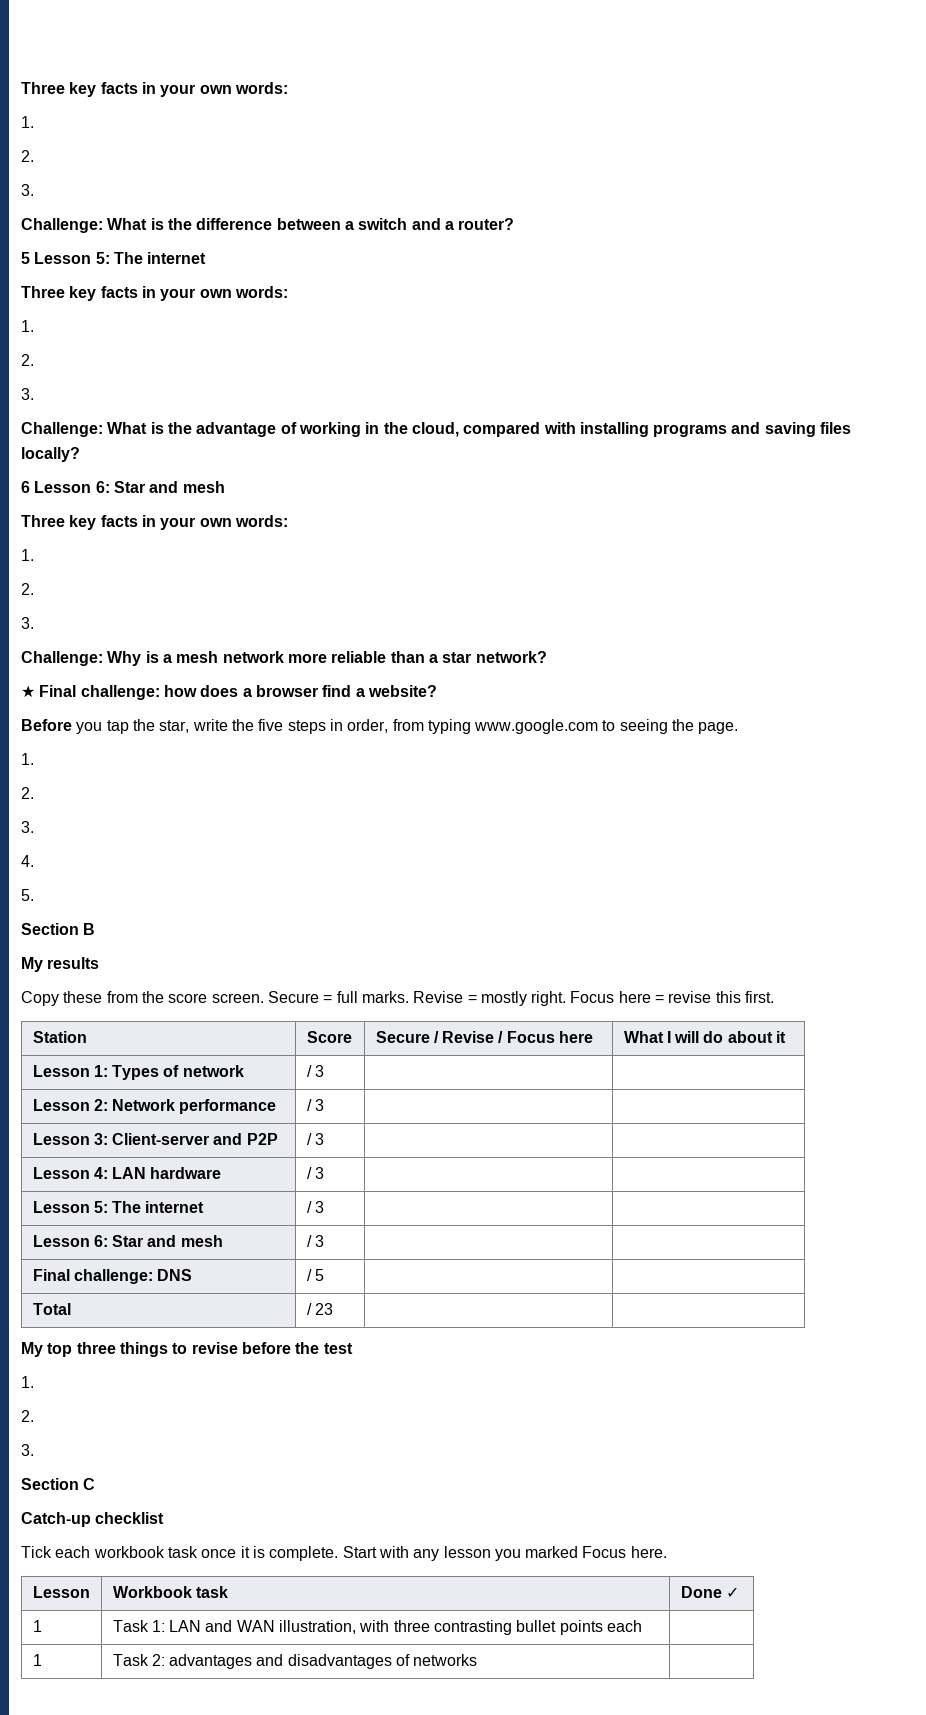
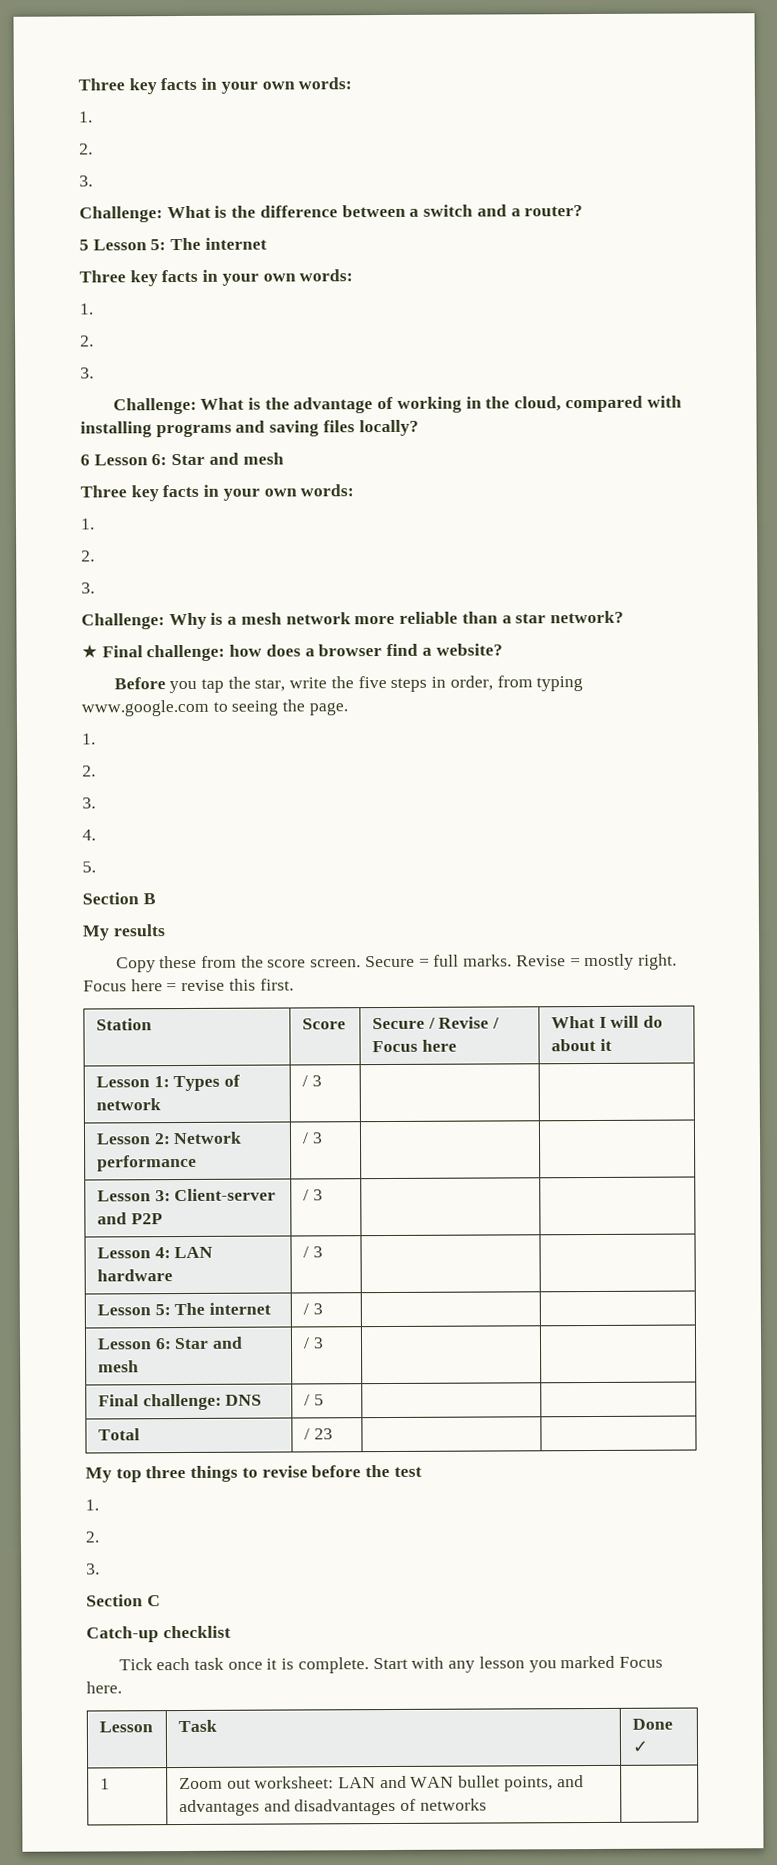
- Tick each workbook task once it is complete.
+ Tick each task once it is complete.
- Lesson | Workbook task | Done ✓
+ Lesson | Task | Done ✓
- 1 | Task 1: LAN and WAN illustration, with three contrasting bullet points each |
- 1 | Task 2: advantages and disadvantages of networks |
+ 1 | Zoom out worksheet: LAN and WAN bullet points, and advantages and disadvantages of networks |

